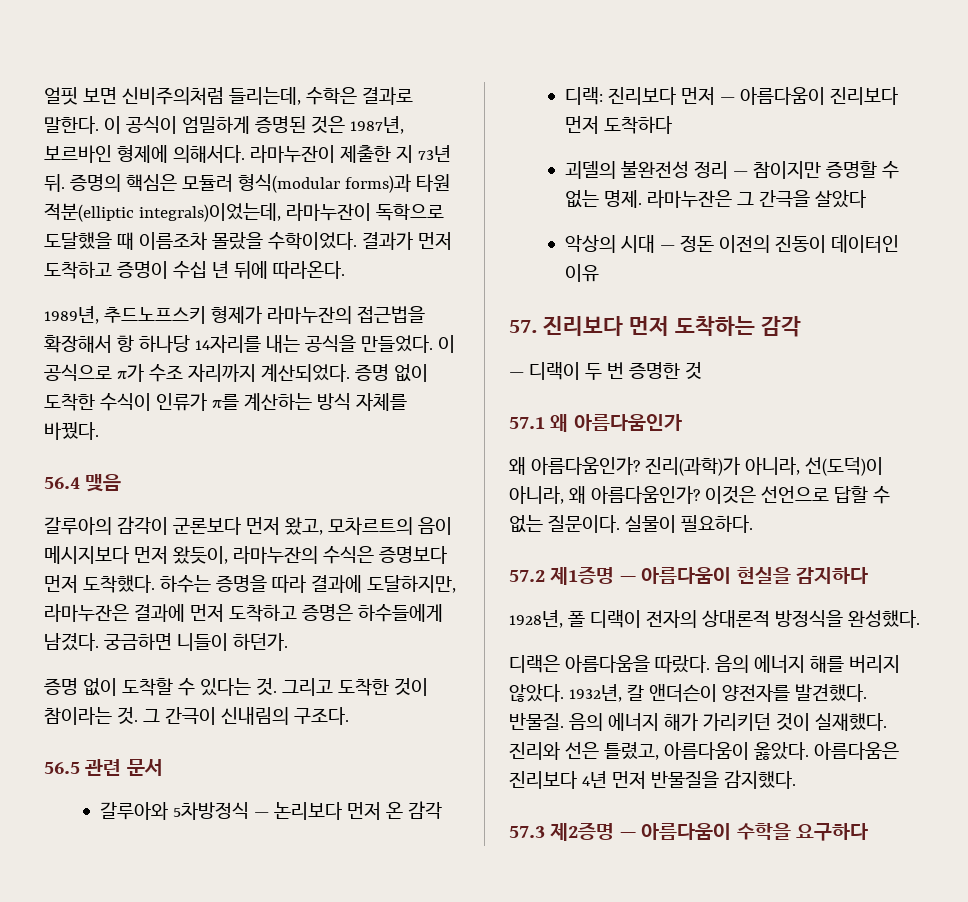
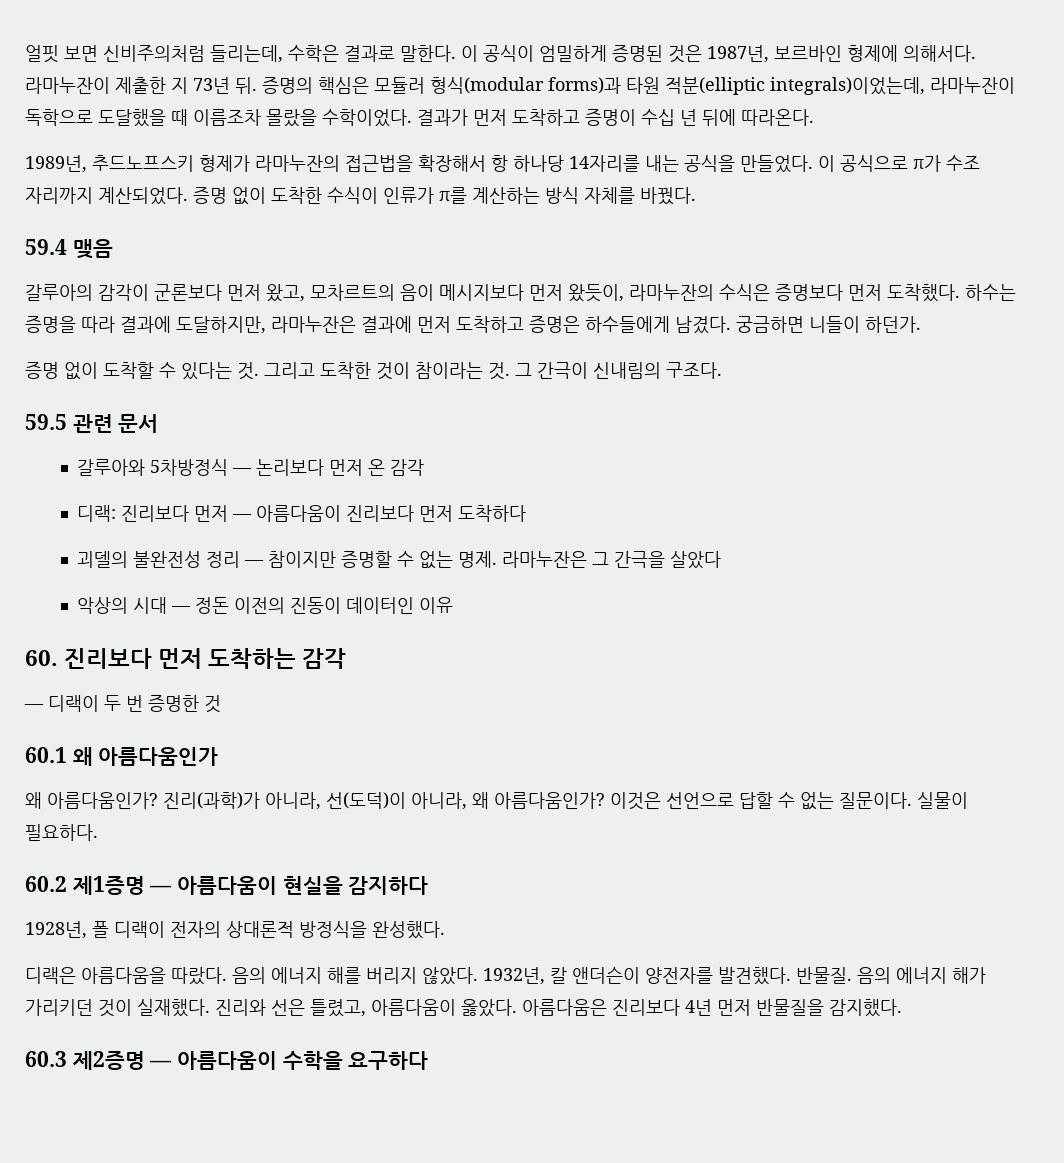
- 56.4 맺음
+ 59.4 맺음
- 56.5 관련 문서
+ 59.5 관련 문서
- 57. 진리보다 먼저 도착하는 감각
+ 60. 진리보다 먼저 도착하는 감각
- 57.1 왜 아름다움인가
+ 60.1 왜 아름다움인가
- 57.2 제1증명 — 아름다움이 현실을 감지하다
+ 60.2 제1증명 — 아름다움이 현실을 감지하다
- 57.3 제2증명 — 아름다움이 수학을 요구하다
+ 60.3 제2증명 — 아름다움이 수학을 요구하다

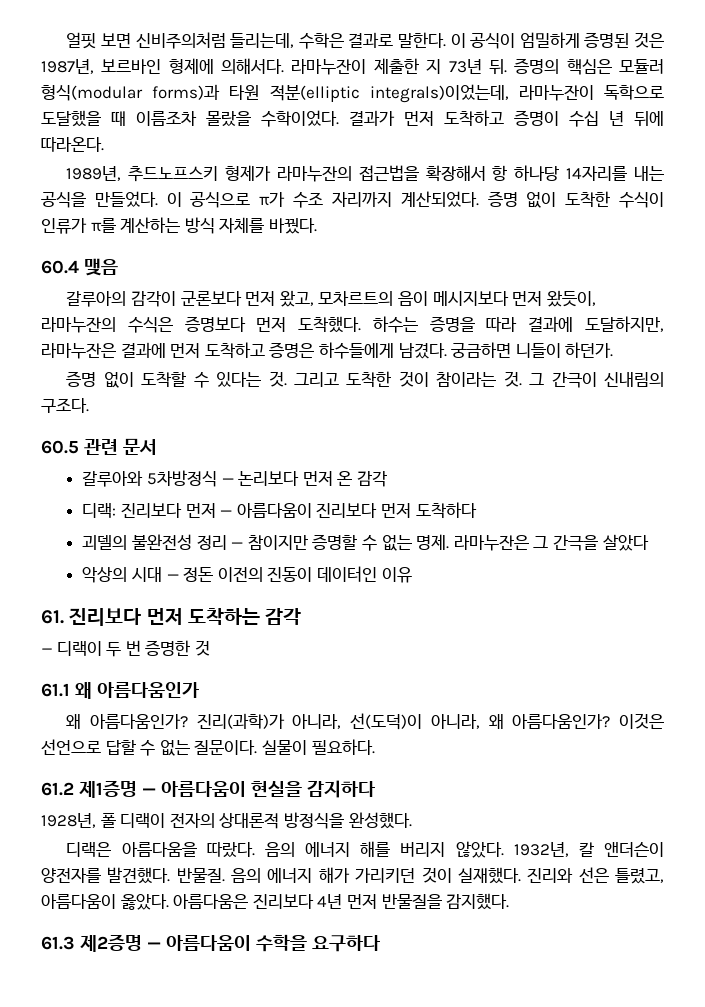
- 59.4 맺음
+ 60.4 맺음
- 59.5 관련 문서
+ 60.5 관련 문서
- 60. 진리보다 먼저 도착하는 감각
+ 61. 진리보다 먼저 도착하는 감각
- 60.1 왜 아름다움인가
+ 61.1 왜 아름다움인가
- 60.2 제1증명 — 아름다움이 현실을 감지하다
+ 61.2 제1증명 — 아름다움이 현실을 감지하다
- 60.3 제2증명 — 아름다움이 수학을 요구하다
+ 61.3 제2증명 — 아름다움이 수학을 요구하다

